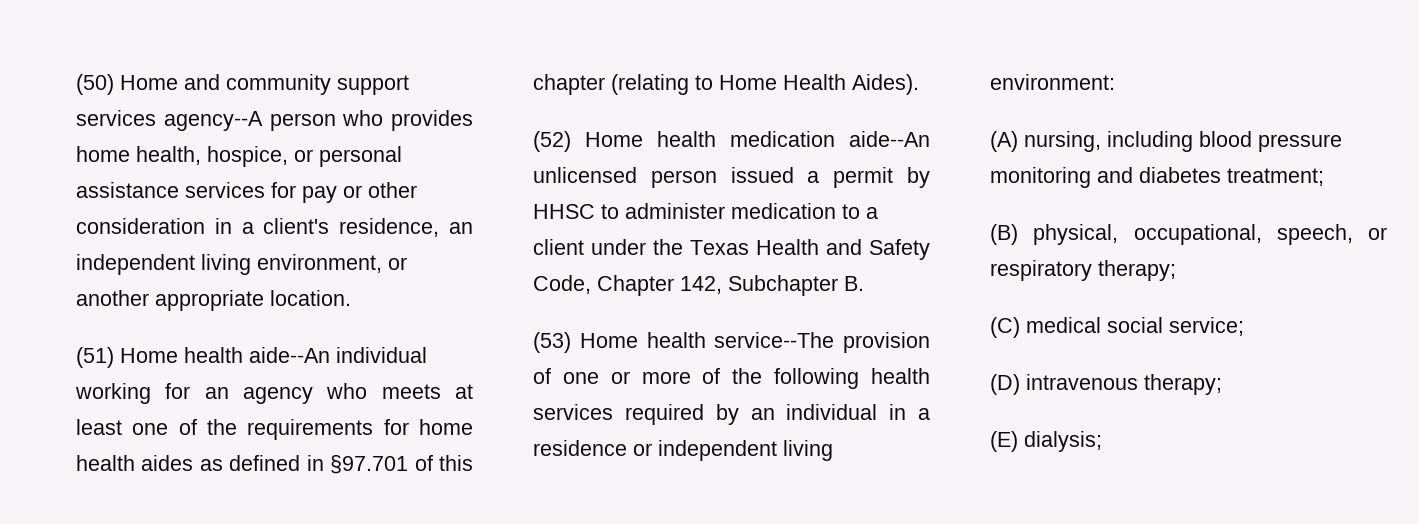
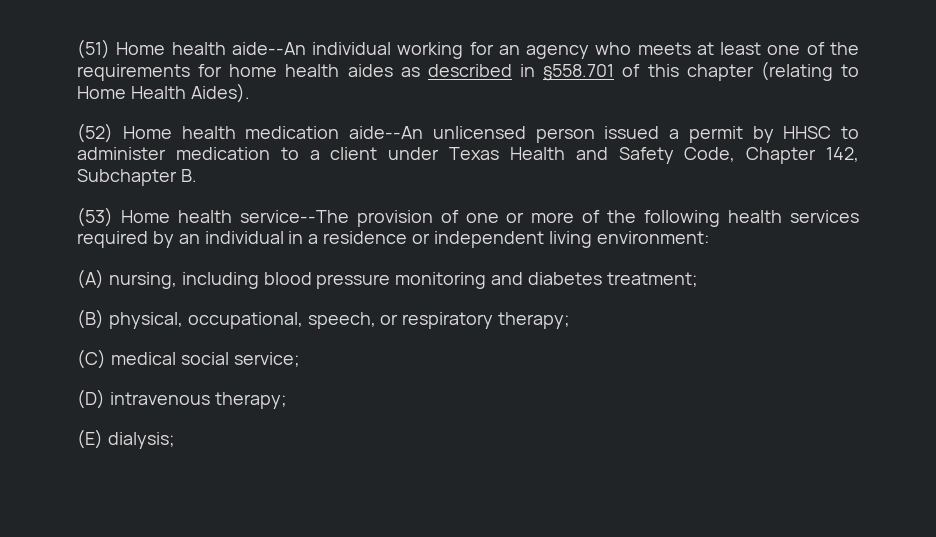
- (50) Home and community support services agency--A person who provides home health, hospice, or personal assistance services for pay or other consideration in a client's residence, an independent living environment, or another appropriate location.
- (51) Home health aide--An individual working for an agency who meets at least one of the requirements for home health aides as defined in §97.701 of this chapter (relating to Home Health Aides).
+ (51) Home health aide--An individual working for an agency who meets at least one of the requirements for home health aides as described in §558.701 of this chapter (relating to Home Health Aides).
- (52) Home health medication aide--An unlicensed person issued a permit by HHSC to administer medication to a client under the Texas Health and Safety Code, Chapter 142, Subchapter B.
+ (52) Home health medication aide--An unlicensed person issued a permit by HHSC to administer medication to a client under Texas Health and Safety Code, Chapter 142, Subchapter B.

